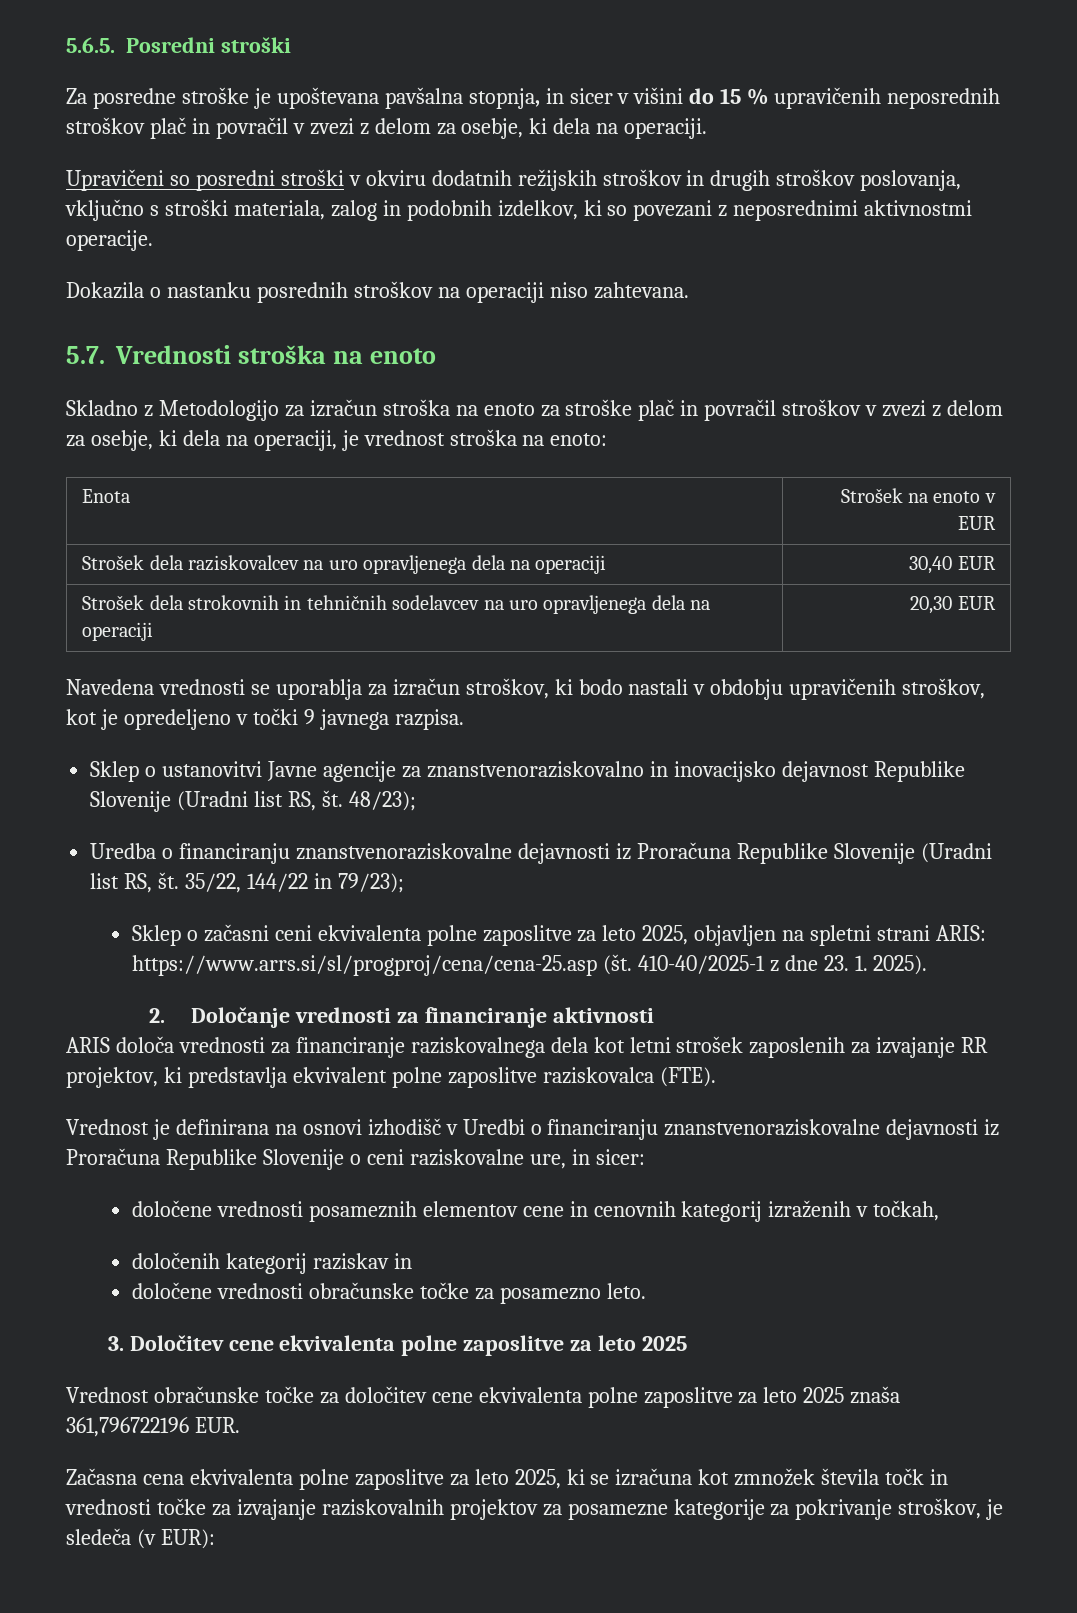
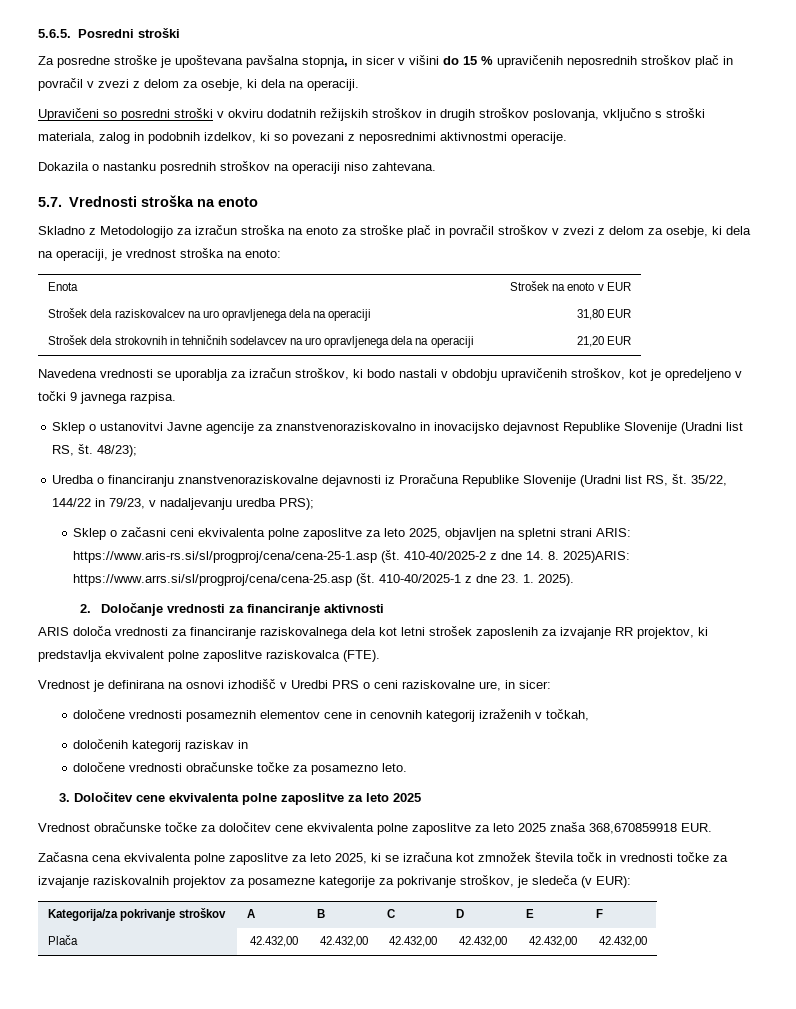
- Strošek dela raziskovalcev na uro opravljenega dela na operaciji | 30,40 EUR
+ Strošek dela raziskovalcev na uro opravljenega dela na operaciji | 31,80 EUR
- Strošek dela strokovnih in tehničnih sodelavcev na uro opravljenega dela na operaciji | 20,30 EUR
+ Strošek dela strokovnih in tehničnih sodelavcev na uro opravljenega dela na operaciji | 21,20 EUR
- 35/22, 144/22 in 79/23);
+ 35/22, 144/22 in 79/23, v nadaljevanju uredba PRS);
- Sklep o začasni ceni ekvivalenta polne zaposlitve za leto 2025, objavljen na spletni strani ARIS: https://www.arrs.si/sl/progproj/cena/cena-25.asp (št.
+ Sklep o začasni ceni ekvivalenta polne zaposlitve za leto 2025, objavljen na spletni strani ARIS: https://www.aris-rs.si/sl/progproj/cena/cena-25-1.asp (št. 410-40/2025-2 z dne 14. 8. 2025)ARIS: https://www.arrs.si/sl/progproj/cena/cena-25.asp (št.
- Vrednost je definirana na osnovi izhodišč v Uredbi o financiranju znanstvenoraziskovalne dejavnosti iz Proračuna Republike Slovenije o ceni raziskovalne ure, in sicer:
+ Vrednost je definirana na osnovi izhodišč v Uredbi PRS o ceni raziskovalne ure, in sicer:
- Vrednost obračunske točke za določitev cene ekvivalenta polne zaposlitve za leto 2025 znaša 361,796722196 EUR.
+ Vrednost obračunske točke za določitev cene ekvivalenta polne zaposlitve za leto 2025 znaša 368,670859918 EUR.
+ Kategorija/za pokrivanje stroškov | A | B | C | D | E | F
+ Plača | 42.432,00 | 42.432,00 | 42.432,00 | 42.432,00 | 42.432,00 | 42.432,00

